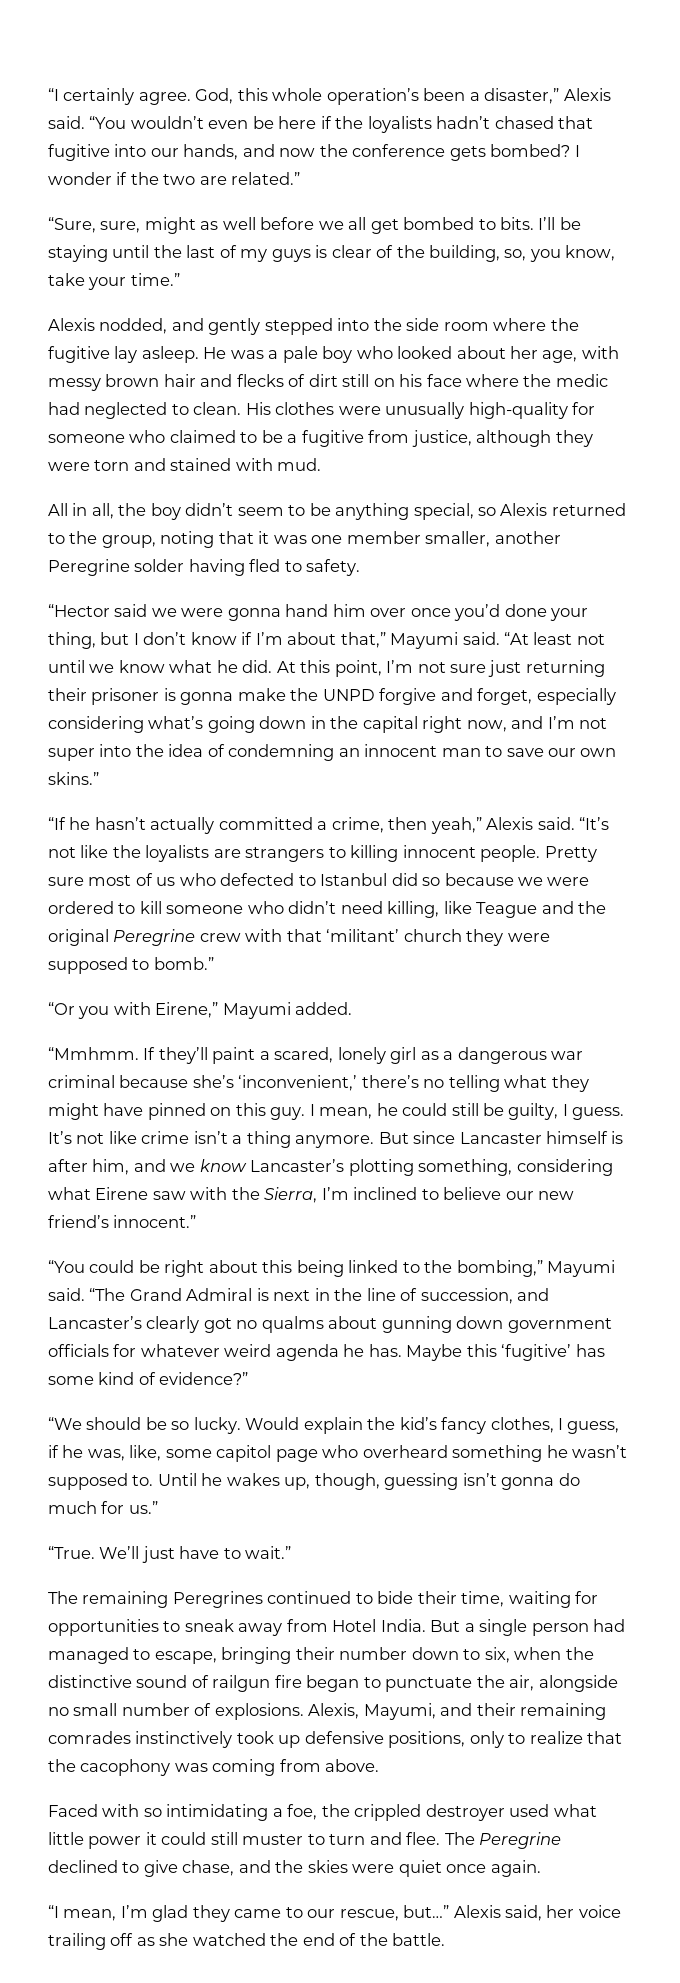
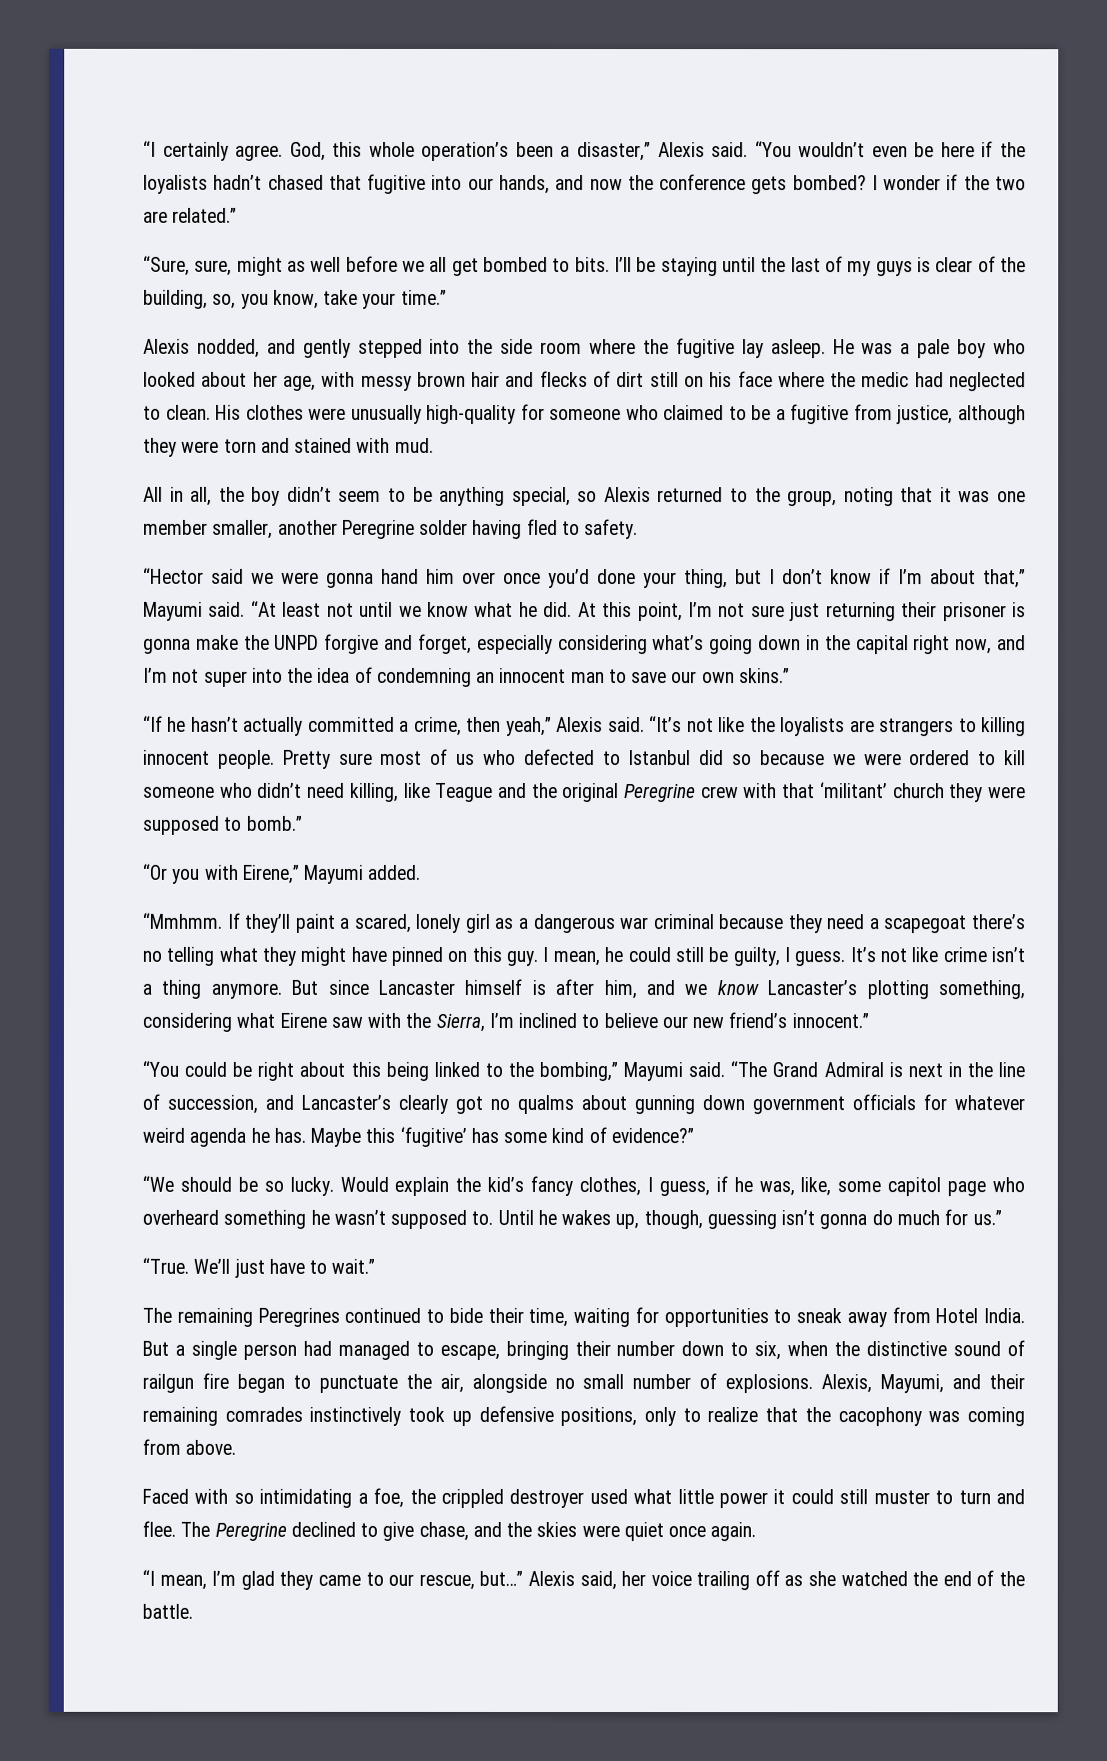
- If they’ll paint a scared, lonely girl as a dangerous war criminal because she’s ‘inconvenient,’ there’s no telling what they might have pinned on this guy.
+ If they’ll paint a scared, lonely girl as a dangerous war criminal because they need a scapegoat there’s no telling what they might have pinned on this guy.

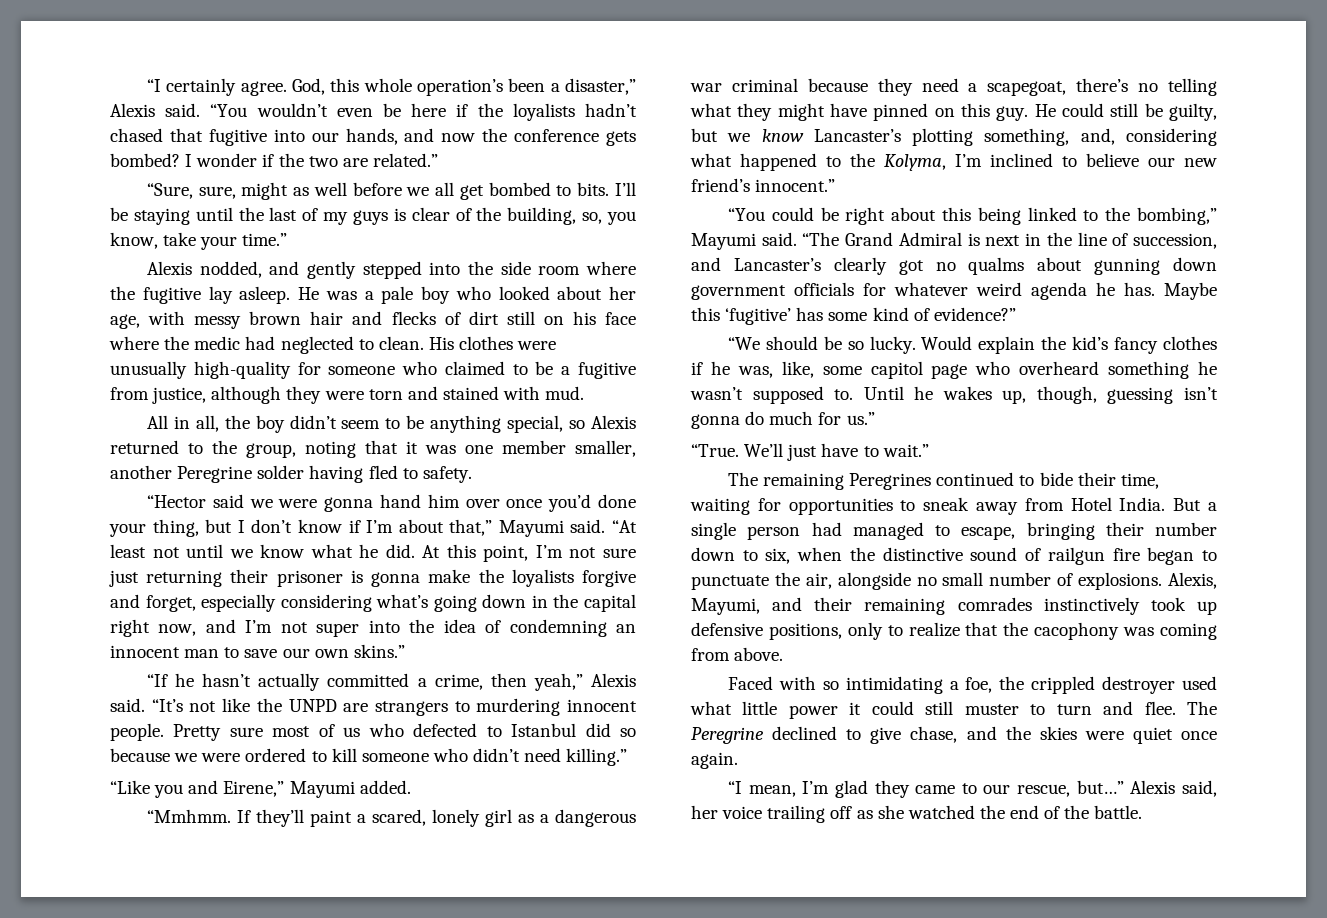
- At this point, I’m not sure just returning their prisoner is gonna make the UNPD forgive and forget, especially considering what’s going down in the capital right now, and I’m not super into the idea of condemning an innocent man to save our own skins.”
+ At this point, I’m not sure just returning their prisoner is gonna make the loyalists forgive and forget, especially considering what’s going down in the capital right now, and I’m not super into the idea of condemning an innocent man to save our own skins.”
- “It’s not like the loyalists are strangers to killing innocent people.
+ “It’s not like the UNPD are strangers to murdering innocent people.
- Pretty sure most of us who defected to Istanbul did so because we were ordered to kill someone who didn’t need killing, like Teague and the original Peregrine crew with that ‘militant’ church they were supposed to bomb.”
- “Or you with Eirene,” Mayumi added.
+ Pretty sure most of us who defected to Istanbul did so because we were ordered to kill someone who didn’t need killing.”
+ “Like you and Eirene,” Mayumi added.
- If they’ll paint a scared, lonely girl as a dangerous war criminal because they need a scapegoat there’s no telling what they might have pinned on this guy.
+ If they’ll paint a scared, lonely girl as a dangerous war criminal because they need a scapegoat, there’s no telling what they might have pinned on this guy.
- I mean, he could still be guilty, I guess. It’s not like crime isn’t a thing anymore. But since Lancaster himself is after him, and we know Lancaster’s plotting something, considering what Eirene saw with the Sierra, I’m inclined to believe our new friend’s innocent.”
+ He could still be guilty, but we know Lancaster’s plotting something, and, considering what happened to the Kolyma, I’m inclined to believe our new friend’s innocent.”
- Would explain the kid’s fancy clothes, I guess, if he was, like, some capitol page who overheard something he wasn’t supposed to.
+ Would explain the kid’s fancy clothes if he was, like, some capitol page who overheard something he wasn’t supposed to.

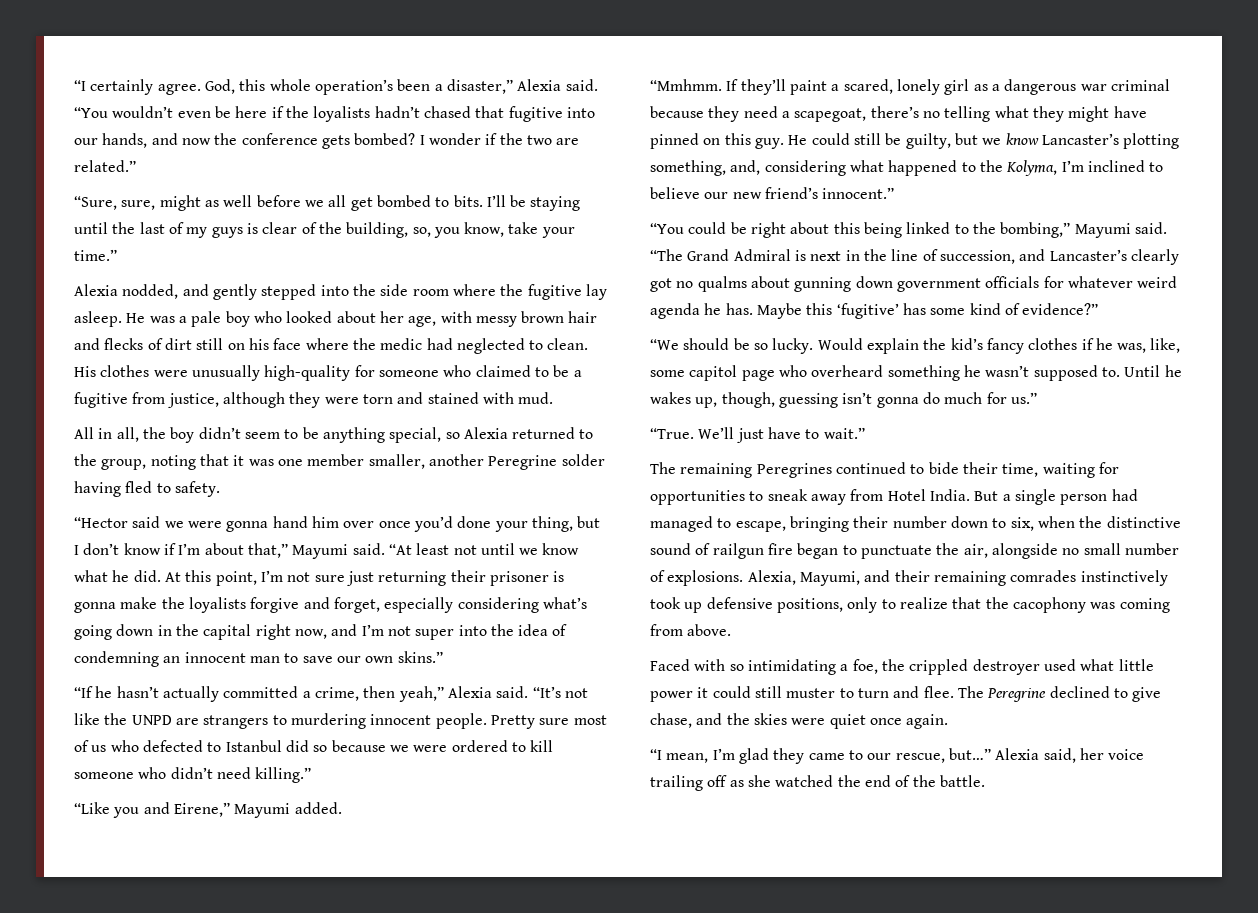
- God, this whole operation’s been a disaster,” Alexis said.
+ God, this whole operation’s been a disaster,” Alexia said.
- Alexis nodded, and gently stepped into the side room where the fugitive lay asleep.
+ Alexia nodded, and gently stepped into the side room where the fugitive lay asleep.
- All in all, the boy didn’t seem to be anything special, so Alexis returned to the group, noting that it was one member smaller, another Peregrine solder having fled to safety.
+ All in all, the boy didn’t seem to be anything special, so Alexia returned to the group, noting that it was one member smaller, another Peregrine solder having fled to safety.
- “If he hasn’t actually committed a crime, then yeah,” Alexis said.
+ “If he hasn’t actually committed a crime, then yeah,” Alexia said.
- Alexis, Mayumi, and their remaining comrades instinctively took up defensive positions, only to realize that the cacophony was coming from above.
+ Alexia, Mayumi, and their remaining comrades instinctively took up defensive positions, only to realize that the cacophony was coming from above.
- Alexis said, her voice trailing off as she watched the end of the battle.
+ Alexia said, her voice trailing off as she watched the end of the battle.

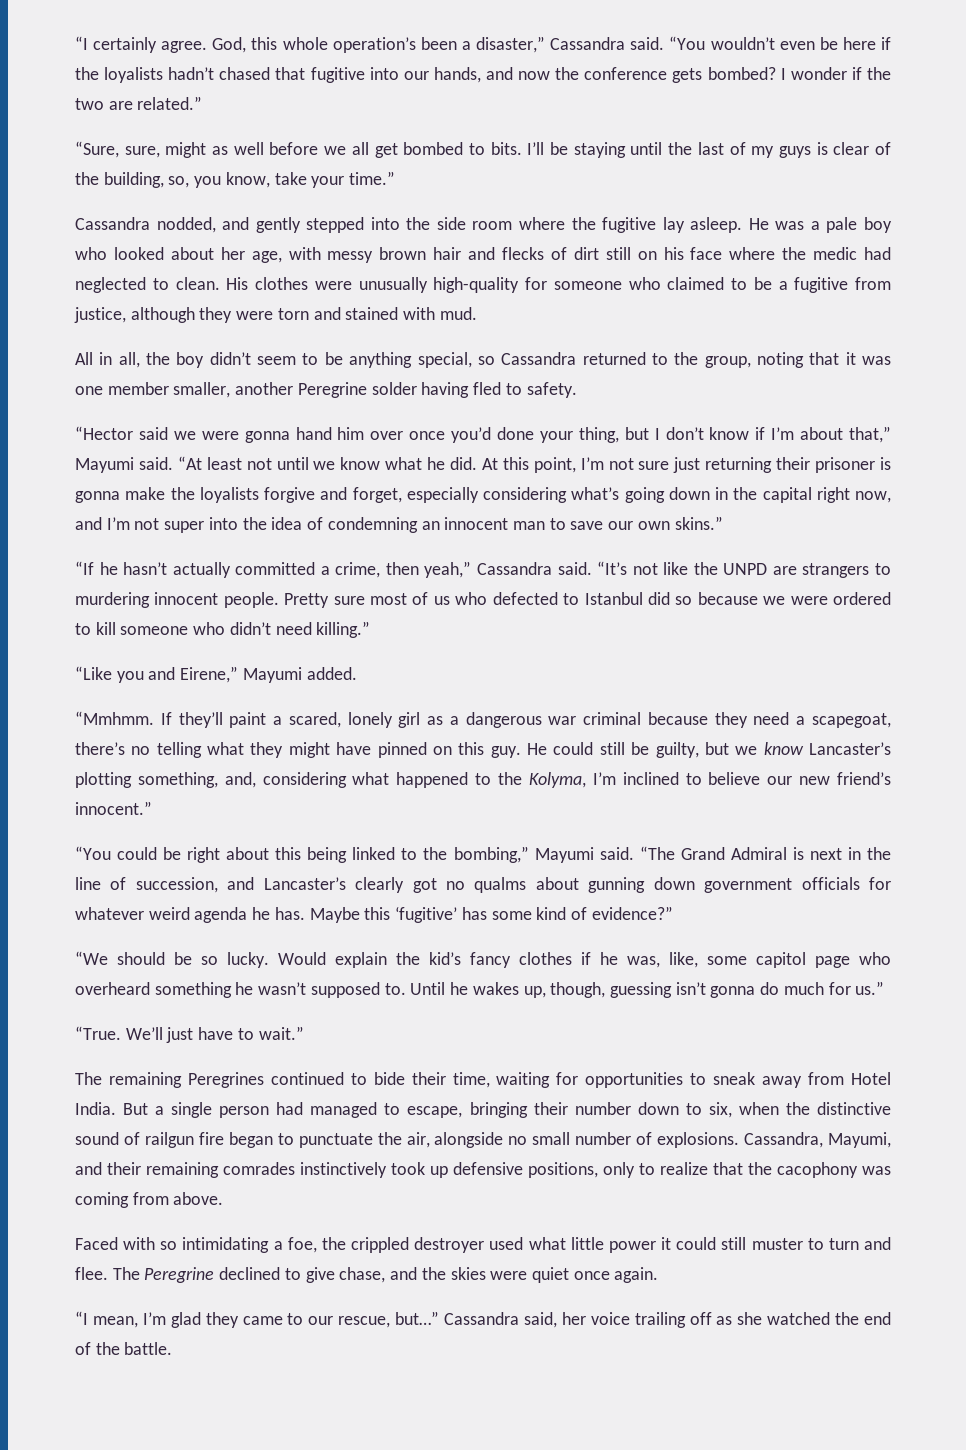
- God, this whole operation’s been a disaster,” Alexia said.
+ God, this whole operation’s been a disaster,” Cassandra said.
- Alexia nodded, and gently stepped into the side room where the fugitive lay asleep.
+ Cassandra nodded, and gently stepped into the side room where the fugitive lay asleep.
- All in all, the boy didn’t seem to be anything special, so Alexia returned to the group, noting that it was one member smaller, another Peregrine solder having fled to safety.
+ All in all, the boy didn’t seem to be anything special, so Cassandra returned to the group, noting that it was one member smaller, another Peregrine solder having fled to safety.
- “If he hasn’t actually committed a crime, then yeah,” Alexia said.
+ “If he hasn’t actually committed a crime, then yeah,” Cassandra said.
- Alexia, Mayumi, and their remaining comrades instinctively took up defensive positions, only to realize that the cacophony was coming from above.
+ Cassandra, Mayumi, and their remaining comrades instinctively took up defensive positions, only to realize that the cacophony was coming from above.
- Alexia said, her voice trailing off as she watched the end of the battle.
+ Cassandra said, her voice trailing off as she watched the end of the battle.

